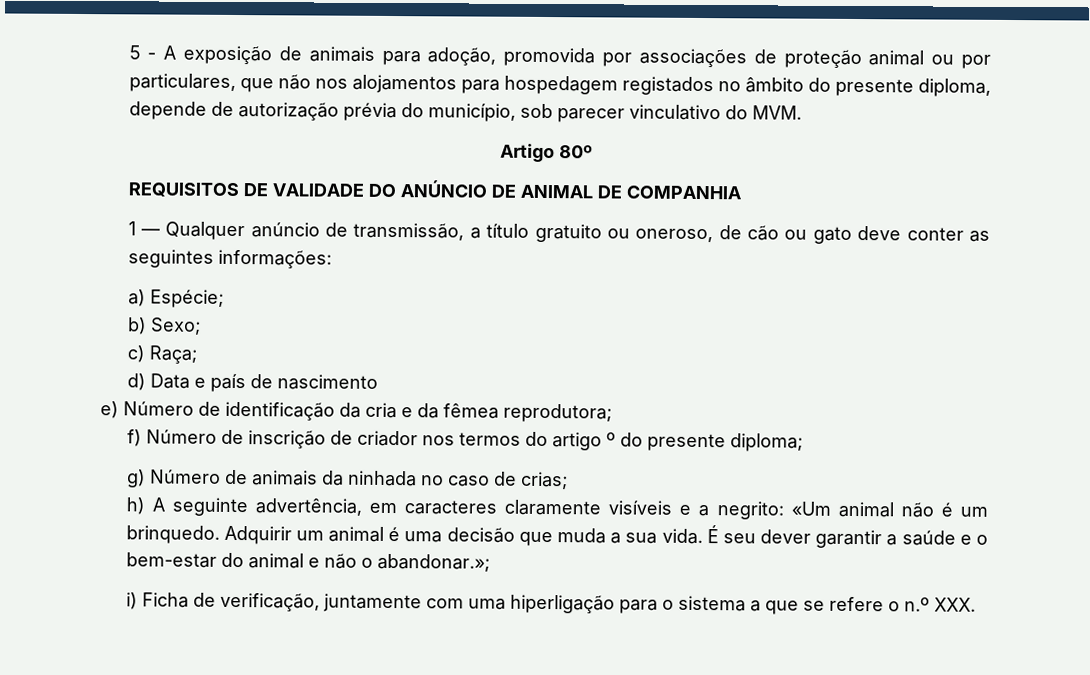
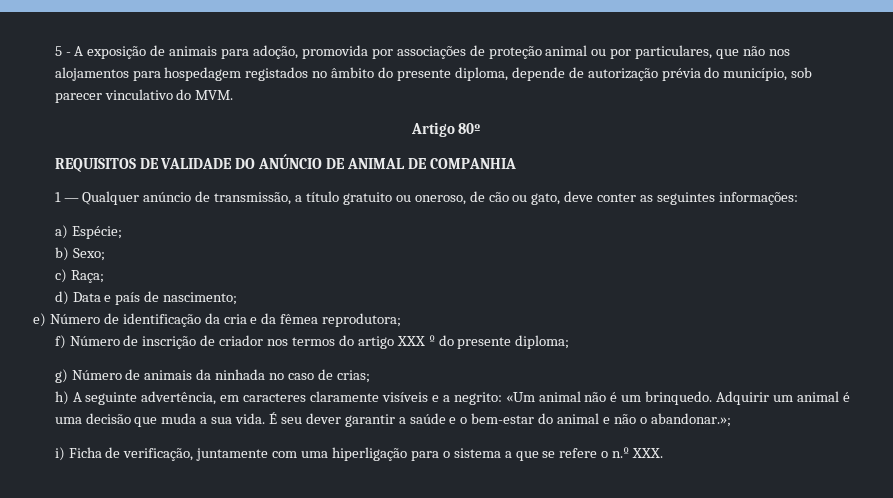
- 1 — Qualquer anúncio de transmissão, a título gratuito ou oneroso, de cão ou gato deve conter as seguintes informações:
+ 1 — Qualquer anúncio de transmissão, a título gratuito ou oneroso, de cão ou gato, deve conter as seguintes informações:
- d) Data e país de nascimento
+ d) Data e país de nascimento;
- f) Número de inscrição de criador nos termos do artigo º do presente diploma;
+ f) Número de inscrição de criador nos termos do artigo XXX º do presente diploma;

